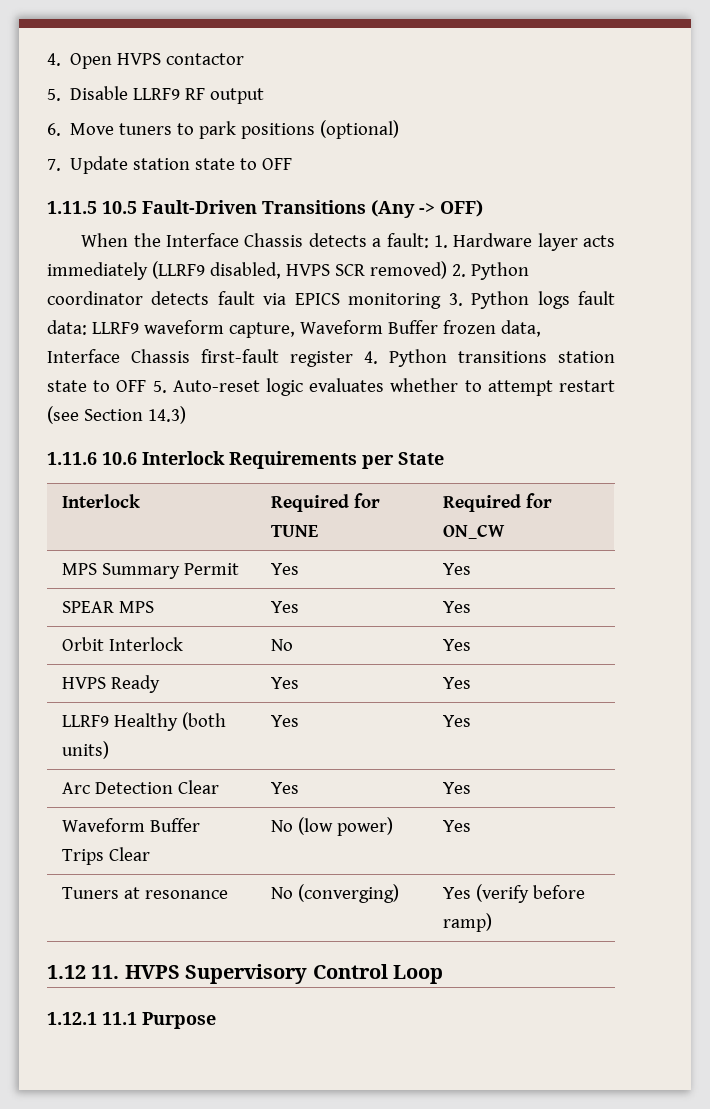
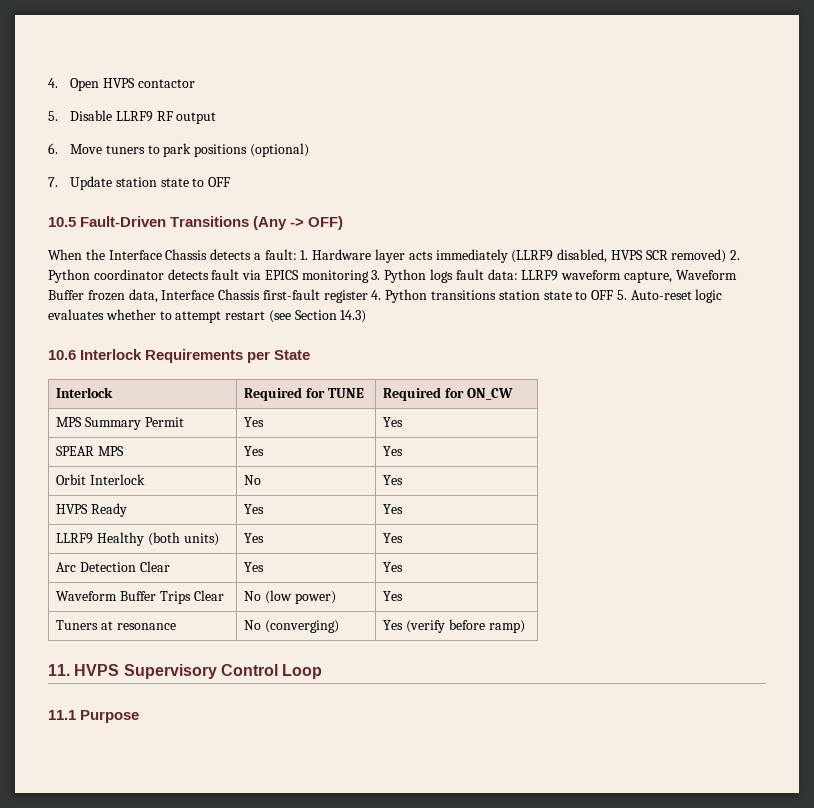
- 1.11.5 10.5 Fault-Driven Transitions (Any -> OFF)
+ 10.5 Fault-Driven Transitions (Any -> OFF)
- 1.11.6 10.6 Interlock Requirements per State
+ 10.6 Interlock Requirements per State
- 1.12 11. HVPS Supervisory Control Loop
+ 11. HVPS Supervisory Control Loop
- 1.12.1 11.1 Purpose
+ 11.1 Purpose

